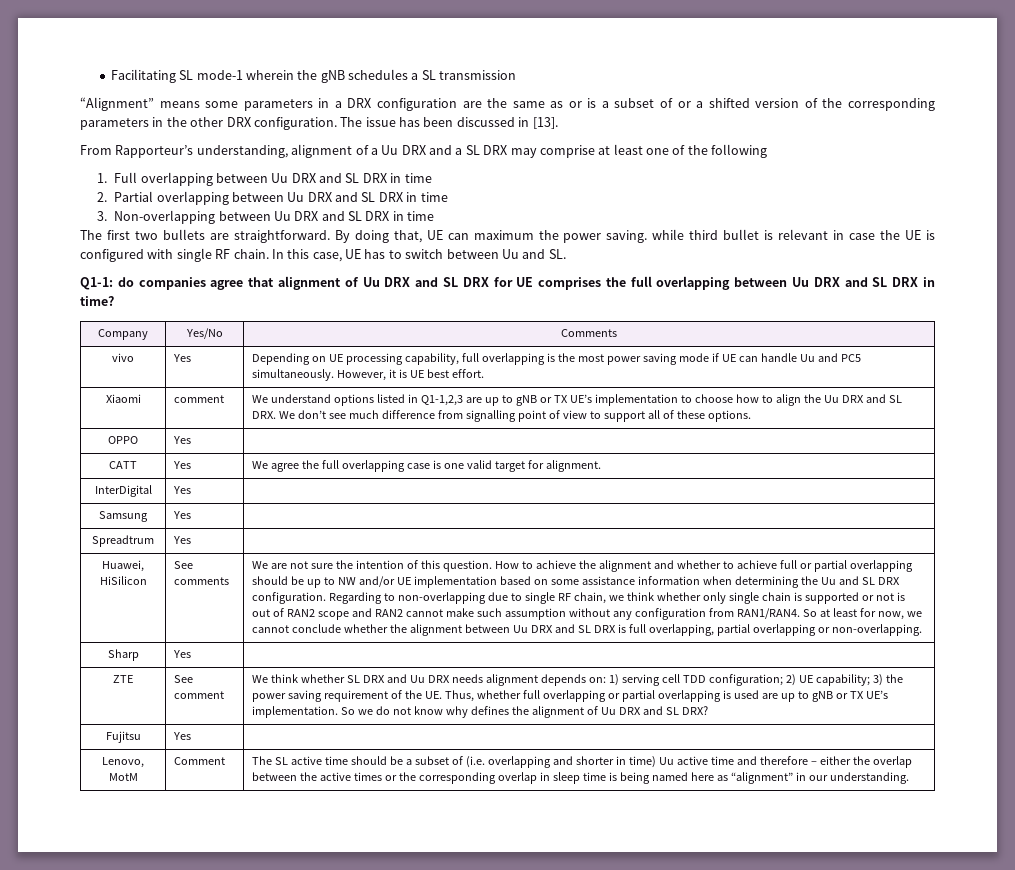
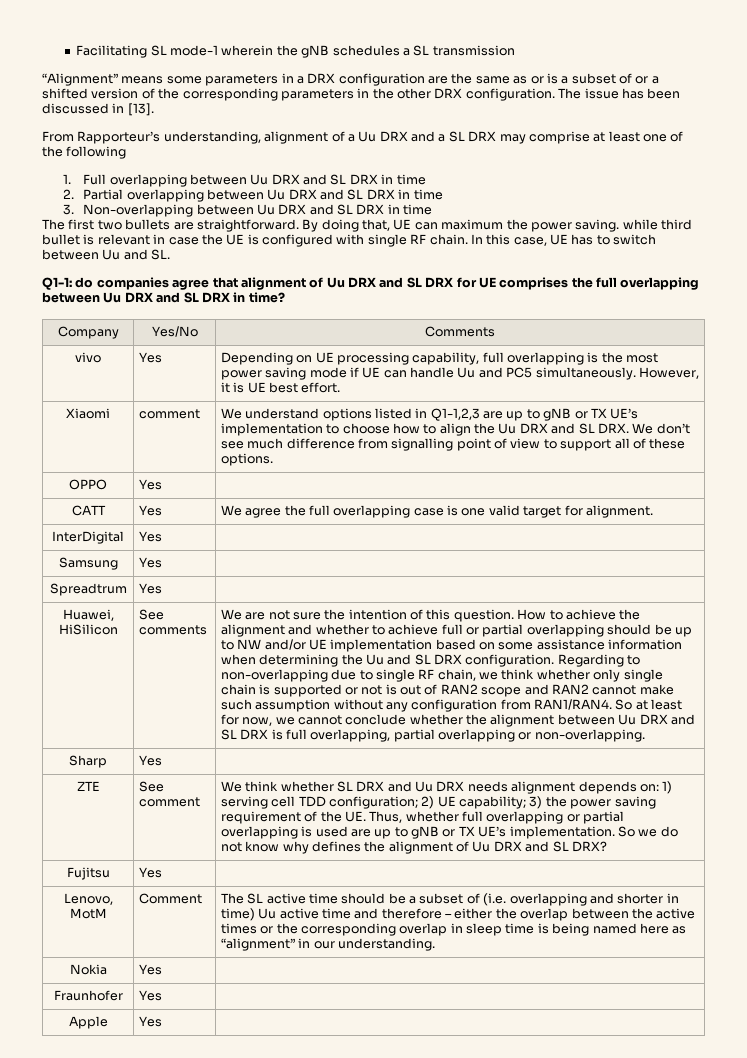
+ Nokia | Yes |
+ Fraunhofer | Yes |
+ Apple | Yes |

